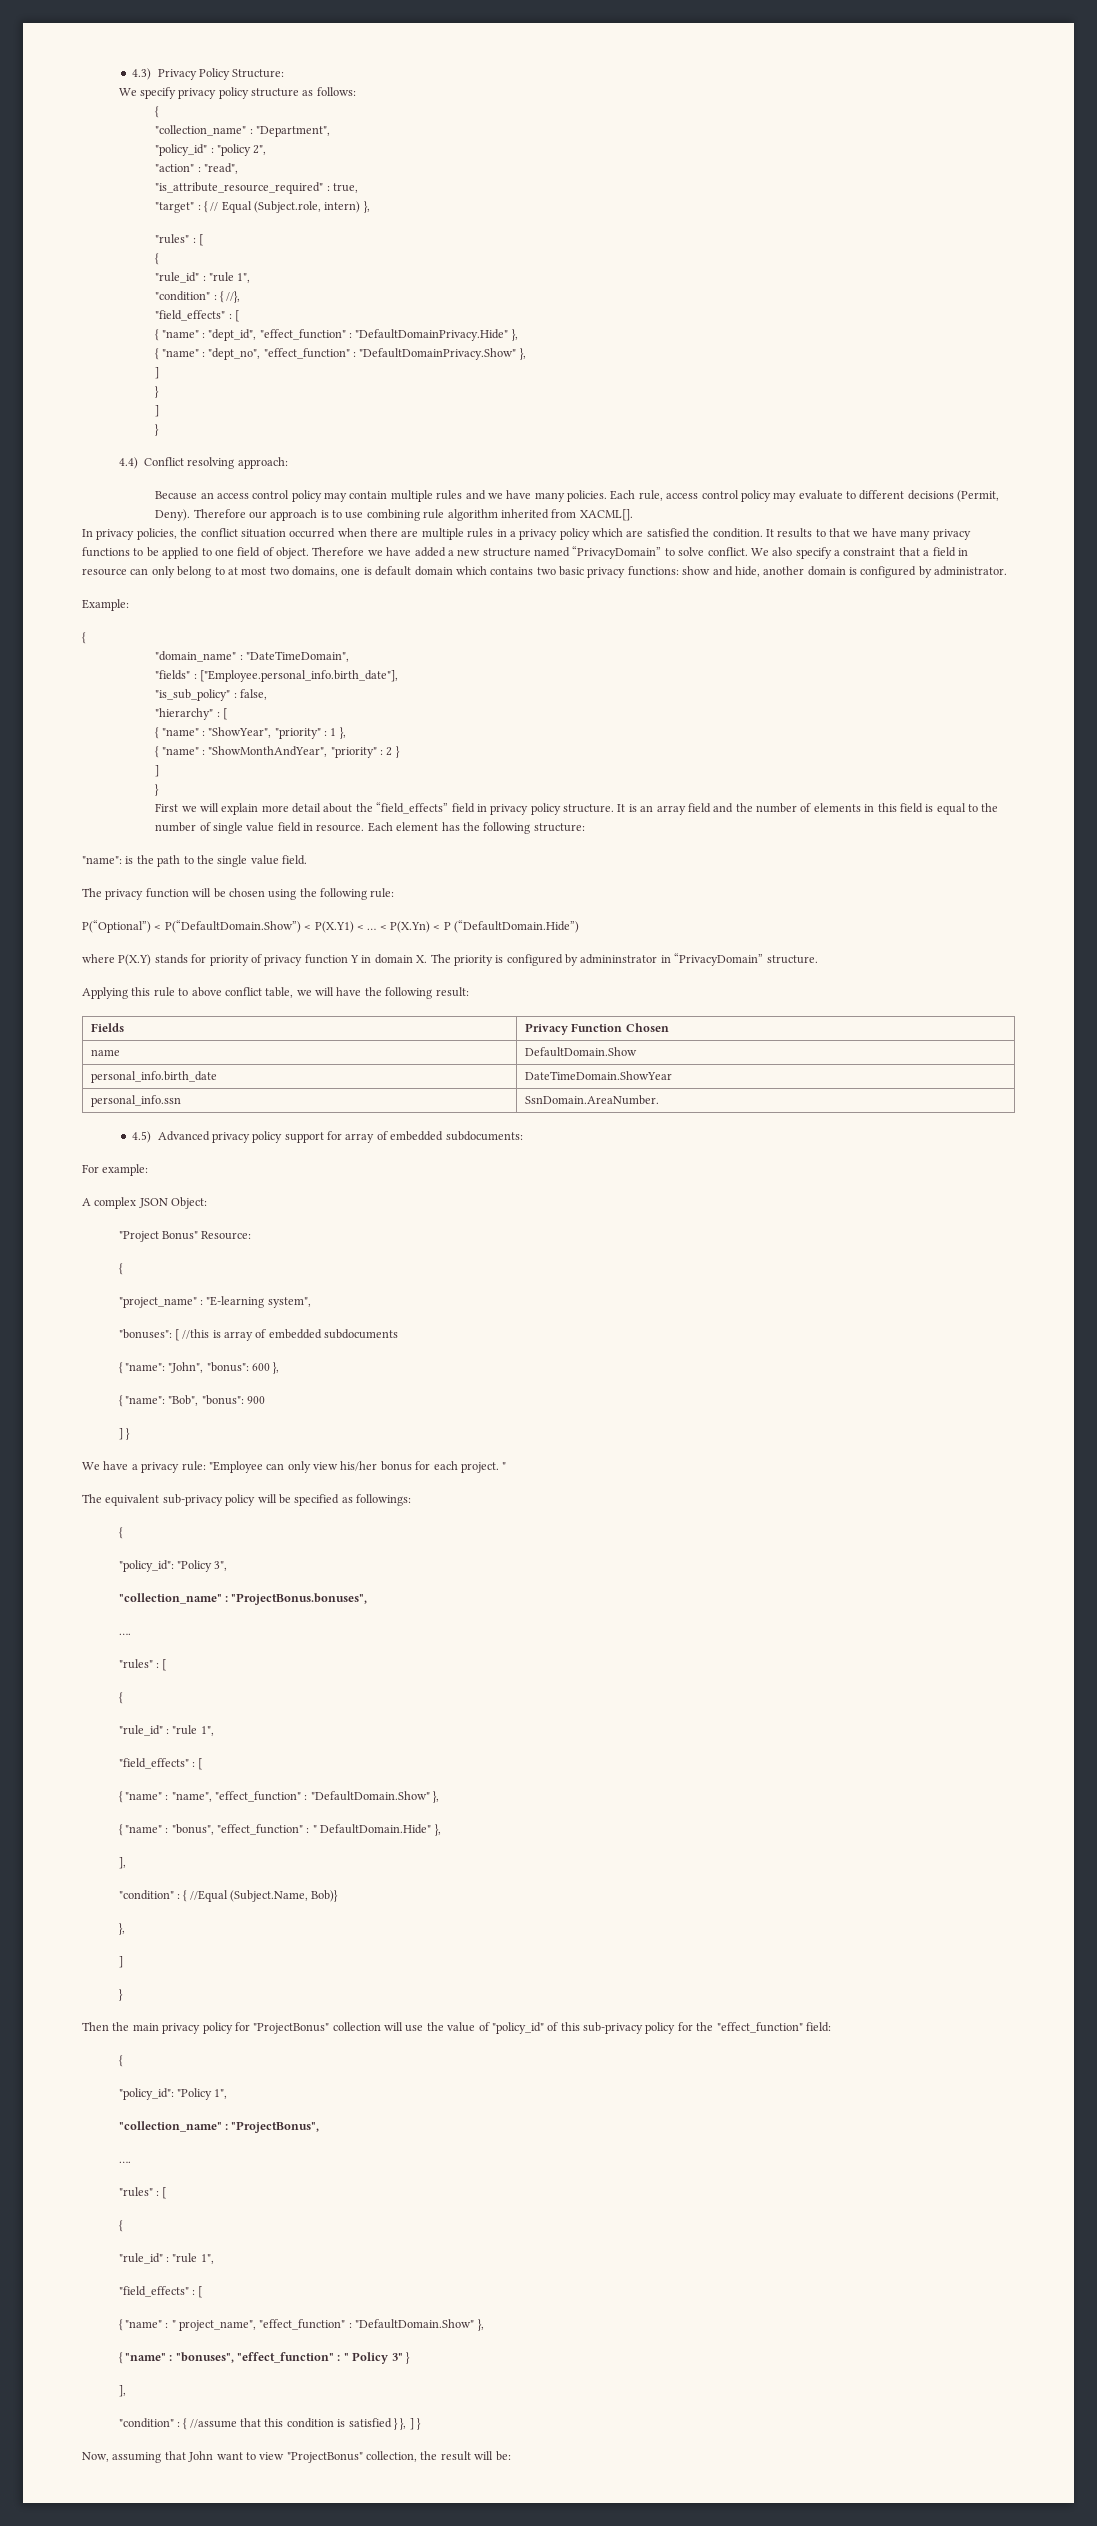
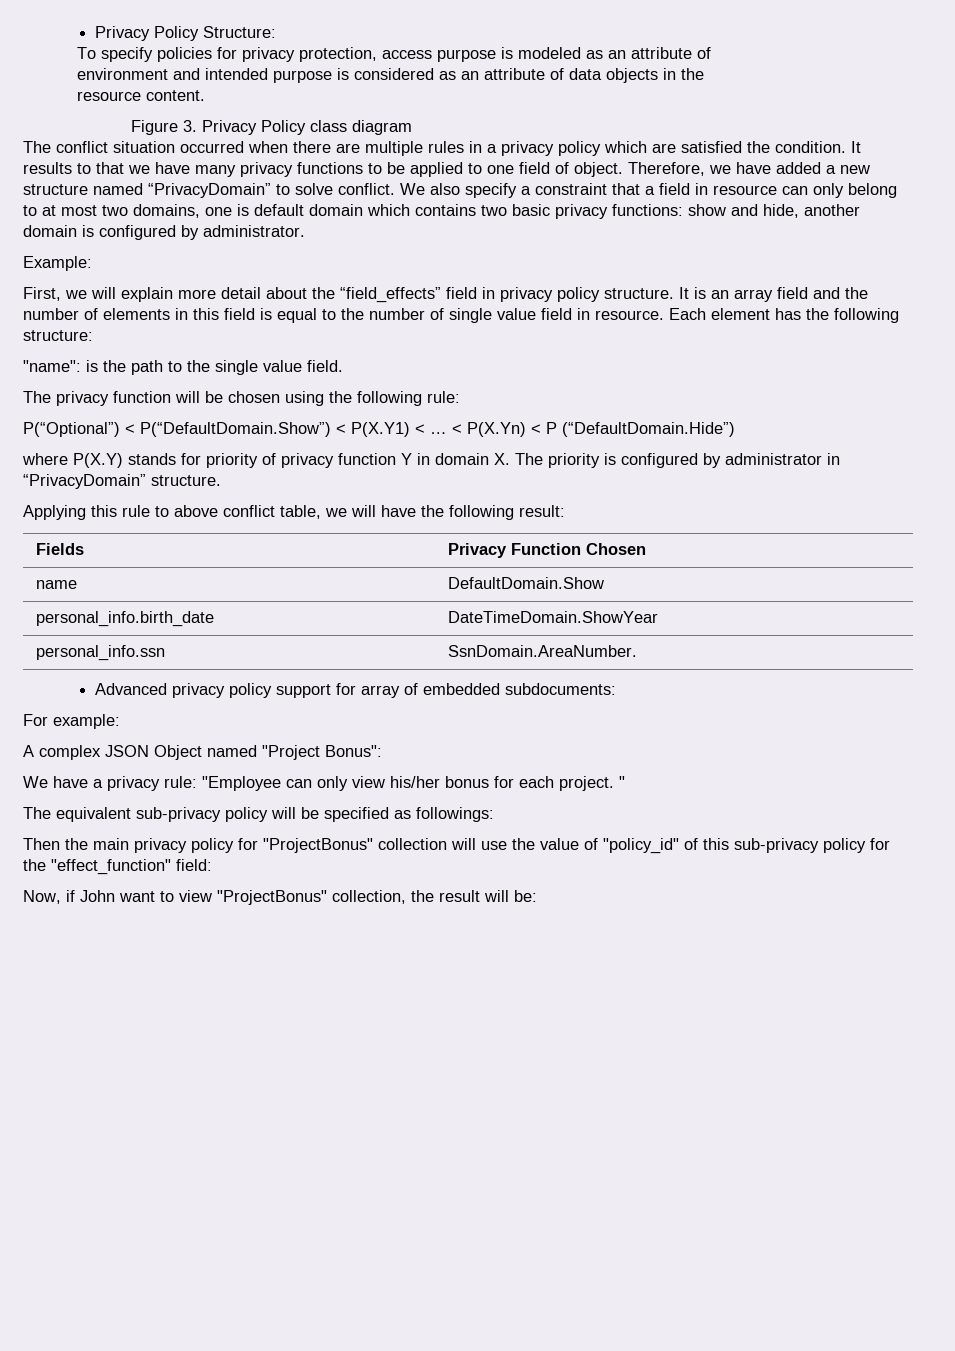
- 4.3) Privacy Policy Structure:
+ Privacy Policy Structure:
- We specify privacy policy structure as follows:
- {
- "collection_name" : "Department",
- "policy_id" : "policy 2",
- "action" : "read",
- "is_attribute_resource_required" : true,
- "target" : { // Equal (Subject.role, intern) },
- "rules" : [
- {
- "rule_id" : "rule 1",
- "condition" : { //},
- "field_effects" : [
- { "name" : "dept_id", "effect_function" : "DefaultDomainPrivacy.Hide" },
- { "name" : "dept_no", "effect_function" : "DefaultDomainPrivacy.Show" },
- ]
- }
- ]
- }
- 4.4) Conflict resolving approach:
- Because an access control policy may contain multiple rules and we have many policies. Each rule, access control policy may evaluate to different decisions (Permit, Deny). Therefore our approach is to use combining rule algorithm inherited from XACML[].
- In privacy policies, the conflict situation occurred when there are multiple rules in a privacy policy which are satisfied the condition.
+ To specify policies for privacy protection, access purpose is modeled as an attribute of
+ environment and intended purpose is considered as an attribute of data objects in the
+ resource content.
+ Figure 3. Privacy Policy class diagram
+ The conflict situation occurred when there are multiple rules in a privacy policy which are satisfied the condition.
- Therefore we have added a new structure named “PrivacyDomain” to solve conflict.
+ Therefore, we have added a new structure named “PrivacyDomain” to solve conflict.
  Example:
- {
- "domain_name" : "DateTimeDomain",
- "fields" : ["Employee.personal_info.birth_date"],
- "is_sub_policy" : false,
- "hierarchy" : [
- { "name" : "ShowYear", "priority" : 1 },
- { "name" : "ShowMonthAndYear", "priority" : 2 }
- ]
- }
- First we will explain more detail about the “field_effects” field in privacy policy structure.
+ First, we will explain more detail about the “field_effects” field in privacy policy structure.
- where P(X.Y) stands for priority of privacy function Y in domain X. The priority is configured by admininstrator in “PrivacyDomain” structure.
+ where P(X.Y) stands for priority of privacy function Y in domain X. The priority is configured by administrator in “PrivacyDomain” structure.
- 4.5) Advanced privacy policy support for array of embedded subdocuments:
+ Advanced privacy policy support for array of embedded subdocuments:
- A complex JSON Object:
- "Project Bonus" Resource:
- {
- "project_name" : "E-learning system",
- "bonuses": [ //this is array of embedded subdocuments
- { "name": "John", "bonus": 600 },
- { "name": "Bob", "bonus": 900
- ] }
+ A complex JSON Object named "Project Bonus":
  The equivalent sub-privacy policy will be specified as followings:
- {
- "policy_id": "Policy 3",
- "collection_name" : "ProjectBonus.bonuses",
- ….
- "rules" : [
- {
- "rule_id" : "rule 1",
- "field_effects" : [
- { "name" : "name", "effect_function" : "DefaultDomain.Show" },
- { "name" : "bonus", "effect_function" : " DefaultDomain.Hide" },
- ],
- "condition" : { //Equal (Subject.Name, Bob)}
- },
- ]
- }
  Then the main privacy policy for "ProjectBonus" collection will use the value of "policy_id" of this sub-privacy policy for the "effect_function" field:
- {
- "policy_id": "Policy 1",
- "collection_name" : "ProjectBonus",
- ….
- "rules" : [
- {
- "rule_id" : "rule 1",
- "field_effects" : [
- { "name" : " project_name", "effect_function" : "DefaultDomain.Show" },
- { "name" : "bonuses", "effect_function" : " Policy 3" }
- ],
- "condition" : { //assume that this condition is satisfied } }, ] }
- Now, assuming that John want to view "ProjectBonus" collection, the result will be:
+ Now, if John want to view "ProjectBonus" collection, the result will be:

